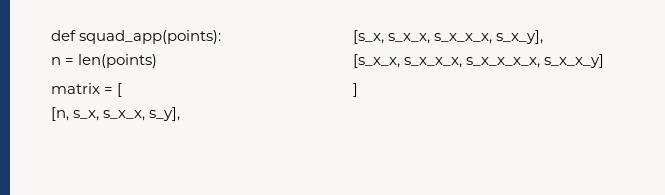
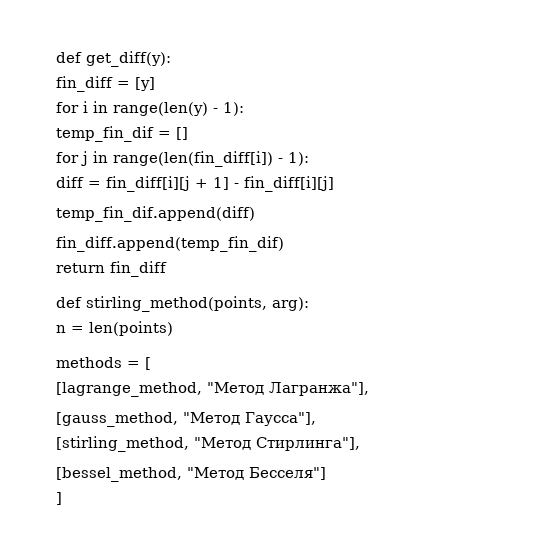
- def squad_app(points):
+ def get_diff(y):
+ fin_diff = [y]
+ for i in range(len(y) - 1):
+ temp_fin_dif = []
+ for j in range(len(fin_diff[i]) - 1):
+ diff = fin_diff[i][j + 1] - fin_diff[i][j]
+ temp_fin_dif.append(diff)
+ fin_diff.append(temp_fin_dif)
+ return fin_diff
+ def stirling_method(points, arg):
- matrix = [
+ methods = [
- [n, s_x, s_x_x, s_y],
- [s_x, s_x_x, s_x_x_x, s_x_y],
- [s_x_x, s_x_x_x, s_x_x_x_x, s_x_x_y]
+ [lagrange_method, "Метод Лагранжа"],
+ [gauss_method, "Метод Гаусса"],
+ [stirling_method, "Метод Стирлинга"],
+ [bessel_method, "Метод Бесселя"]

